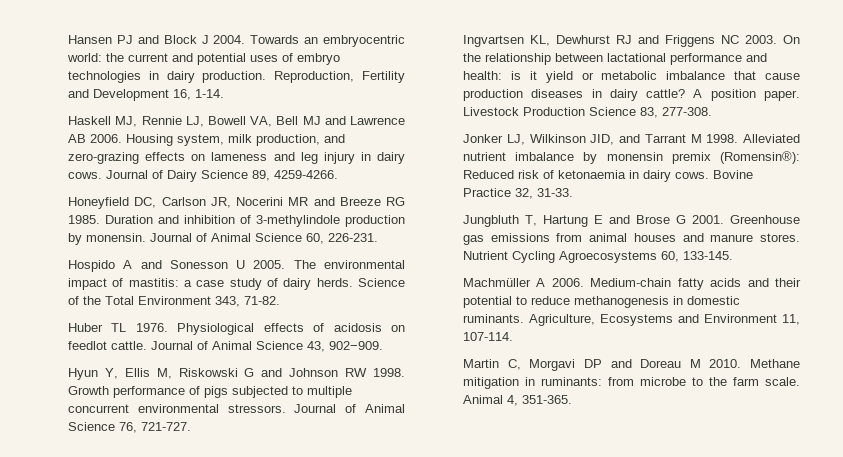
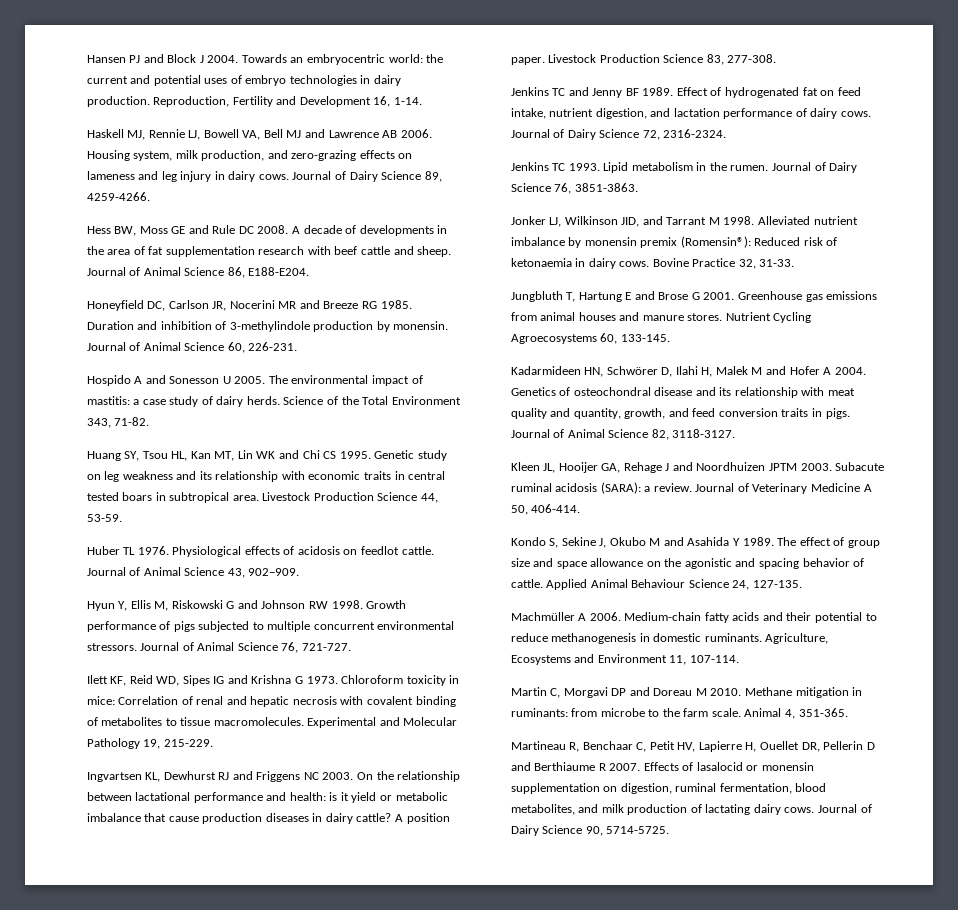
+ Hess BW, Moss GE and Rule DC 2008. A decade of developments in the area of fat supplementation research with beef cattle and sheep. Journal of Animal Science 86, E188-E204.
+ Huang SY, Tsou HL, Kan MT, Lin WK and Chi CS 1995. Genetic study on leg weakness and its relationship with economic traits in central tested boars in subtropical area. Livestock Production Science 44, 53-59.
+ Ilett KF, Reid WD, Sipes IG and Krishna G 1973. Chloroform toxicity in mice: Correlation of renal and hepatic necrosis with covalent binding of metabolites to tissue macromolecules. Experimental and Molecular Pathology 19, 215-229.
+ Jenkins TC and Jenny BF 1989. Effect of hydrogenated fat on feed intake, nutrient digestion, and lactation performance of dairy cows. Journal of Dairy Science 72, 2316-2324.
+ Jenkins TC 1993. Lipid metabolism in the rumen. Journal of Dairy Science 76, 3851-3863.
+ Kadarmideen HN, Schwörer D, Ilahi H, Malek M and Hofer A 2004. Genetics of osteochondral disease and its relationship with meat quality and quantity, growth, and feed conversion traits in pigs. Journal of Animal Science 82, 3118-3127.
+ Kleen JL, Hooijer GA, Rehage J and Noordhuizen JPTM 2003. Subacute ruminal acidosis (SARA): a review. Journal of Veterinary Medicine A 50, 406-414.
+ Kondo S, Sekine J, Okubo M and Asahida Y 1989. The effect of group size and space allowance on the agonistic and spacing behavior of cattle. Applied Animal Behaviour Science 24, 127-135.
+ Martineau R, Benchaar C, Petit HV, Lapierre H, Ouellet DR, Pellerin D and Berthiaume R 2007. Effects of lasalocid or monensin supplementation on digestion, ruminal fermentation, blood metabolites, and milk production of lactating dairy cows. Journal of Dairy Science 90, 5714-5725.

